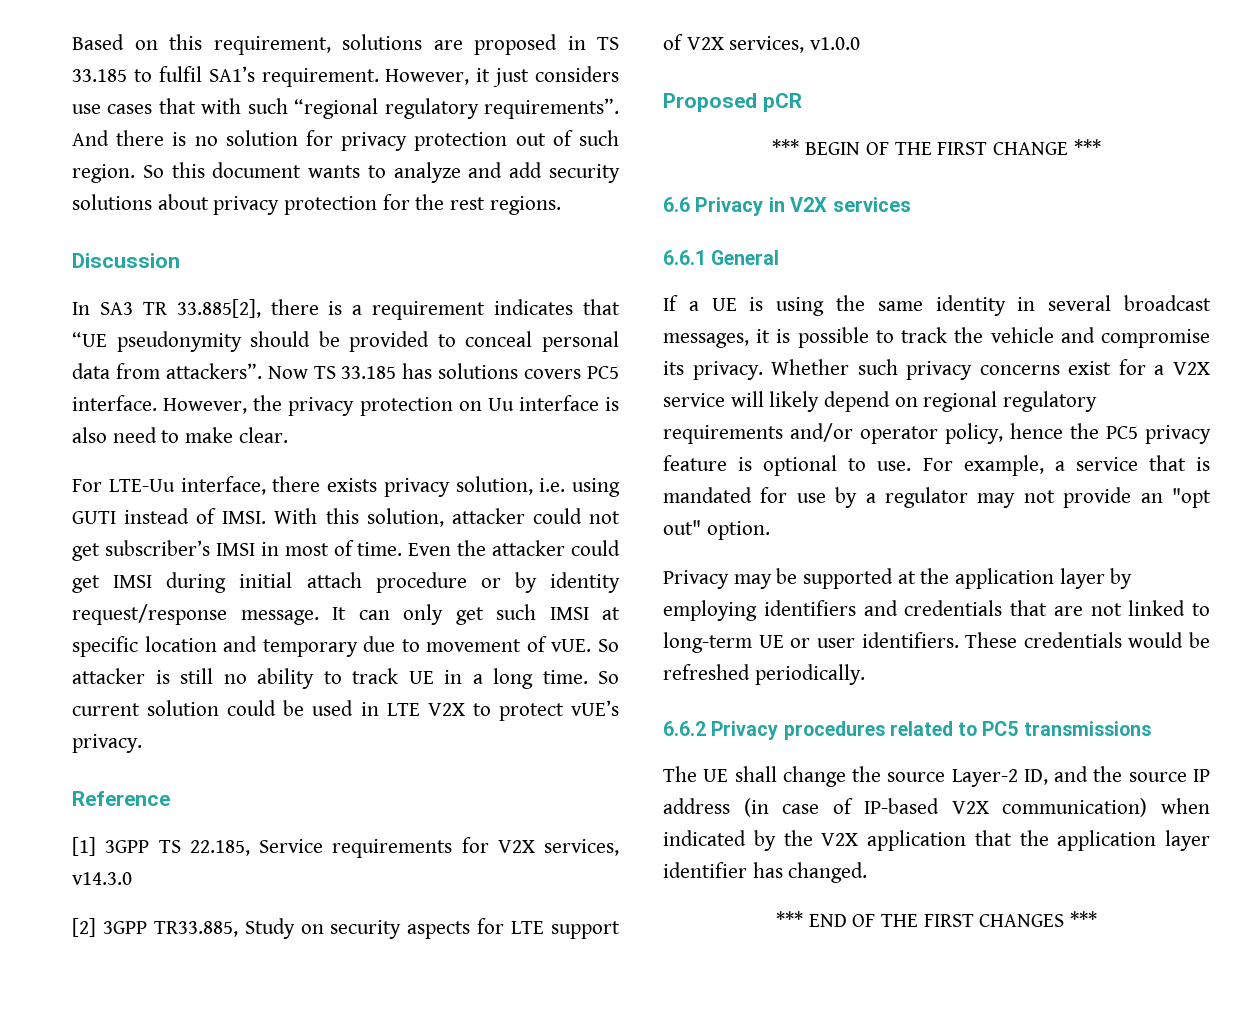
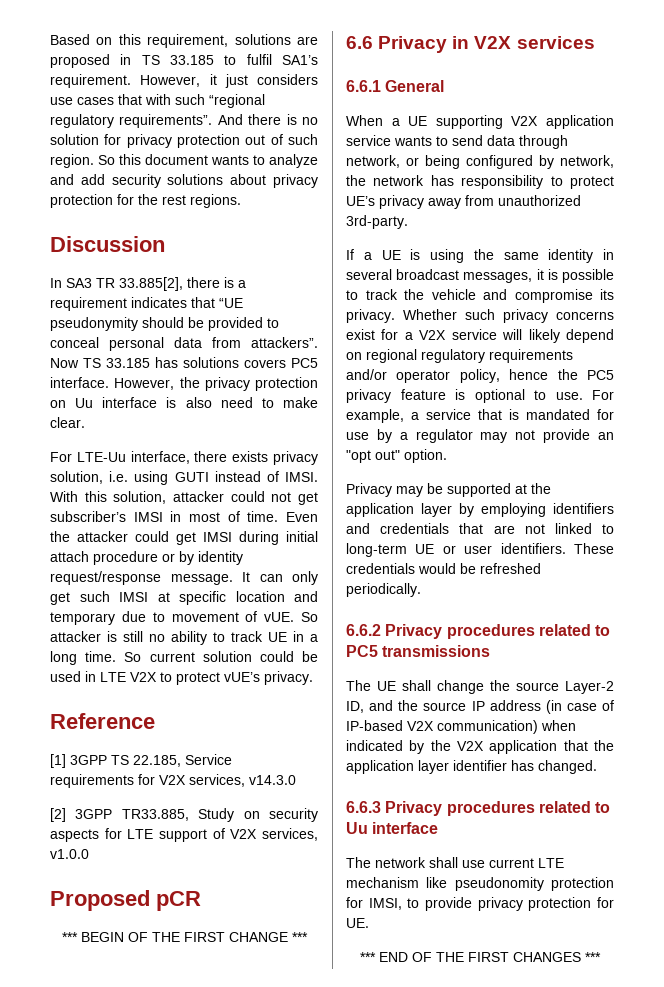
+ When a UE supporting V2X application service wants to send data through network, or being configured by network, the network has responsibility to protect UE’s privacy away from unauthorized 3rd-party.
+ 6.6.3 Privacy procedures related to Uu interface
+ The network shall use current LTE mechanism like pseudonomity protection for IMSI, to provide privacy protection for UE.

